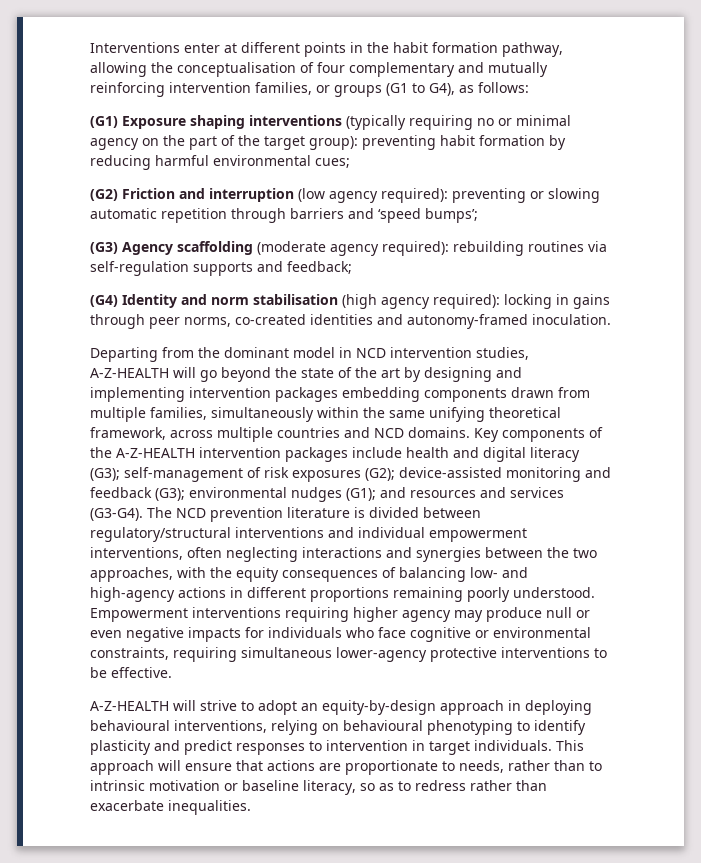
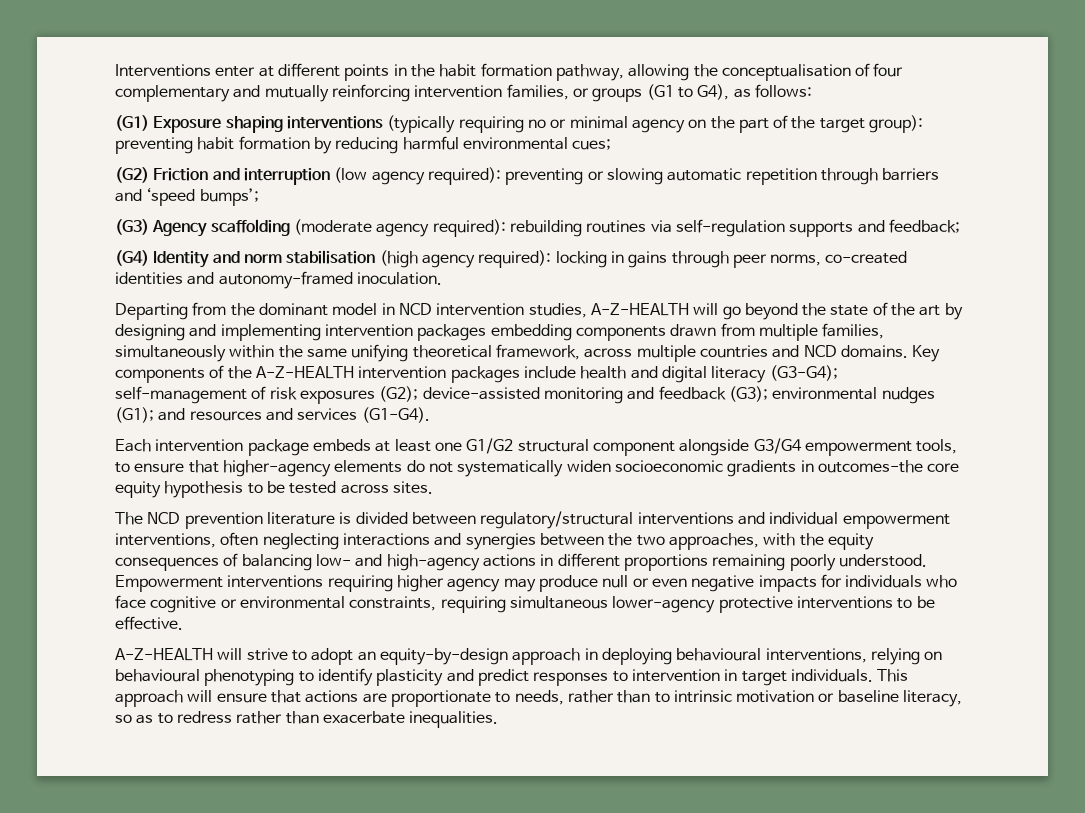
- Key components of the A-Z-HEALTH intervention packages include health and digital literacy (G3);
+ Key components of the A-Z-HEALTH intervention packages include health and digital literacy (G3-G4);
- and resources and services (G3-G4). The NCD prevention literature is divided between regulatory/structural interventions and individual empowerment interventions, often neglecting interactions and synergies between the two approaches, with the equity consequences of balancing low- and high-agency actions in different proportions remaining poorly understood.
+ and resources and services (G1-G4).
+ Each intervention package embeds at least one G1/G2 structural component alongside G3/G4 empowerment tools, to ensure that higher-agency elements do not systematically widen socioeconomic gradients in outcomes-the core equity hypothesis to be tested across sites.
+ The NCD prevention literature is divided between regulatory/structural interventions and individual empowerment interventions, often neglecting interactions and synergies between the two approaches, with the equity consequences of balancing low- and high-agency actions in different proportions remaining poorly understood.

